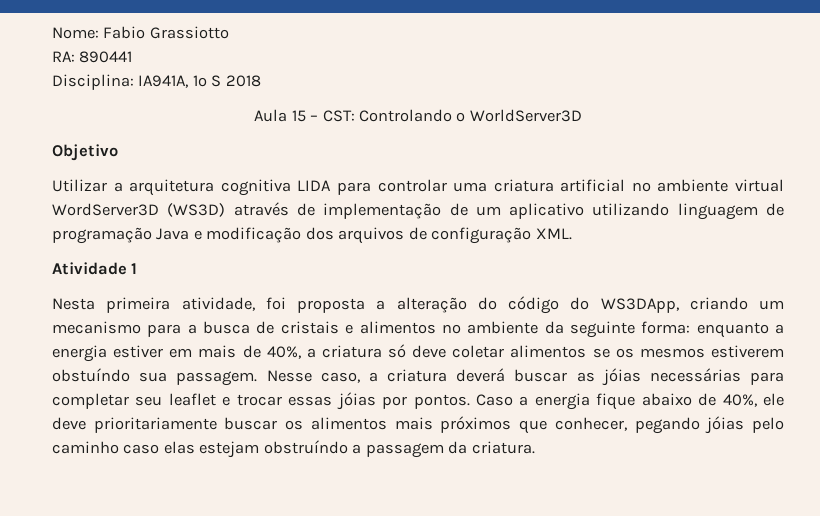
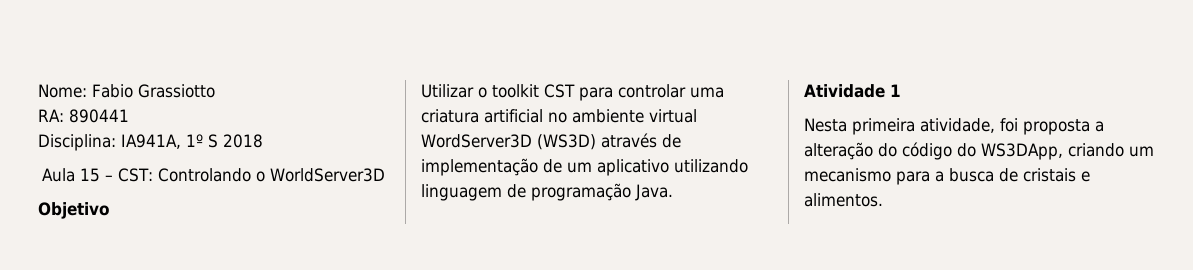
- Utilizar a arquitetura cognitiva LIDA para controlar uma criatura artificial no ambiente virtual WordServer3D (WS3D) através de implementação de um aplicativo utilizando linguagem de programação Java e modificação dos arquivos de configuração XML.
+ Utilizar o toolkit CST para controlar uma criatura artificial no ambiente virtual WordServer3D (WS3D) através de implementação de um aplicativo utilizando linguagem de programação Java.
- Nesta primeira atividade, foi proposta a alteração do código do WS3DApp, criando um mecanismo para a busca de cristais e alimentos no ambiente da seguinte forma: enquanto a energia estiver em mais de 40%, a criatura só deve coletar alimentos se os mesmos estiverem obstuíndo sua passagem. Nesse caso, a criatura deverá buscar as jóias necessárias para completar seu leaflet e trocar essas jóias por pontos. Caso a energia fique abaixo de 40%, ele deve prioritariamente buscar os alimentos mais próximos que conhecer, pegando jóias pelo caminho caso elas estejam obstruíndo a passagem da criatura.
+ Nesta primeira atividade, foi proposta a alteração do código do WS3DApp, criando um mecanismo para a busca de cristais e alimentos.

